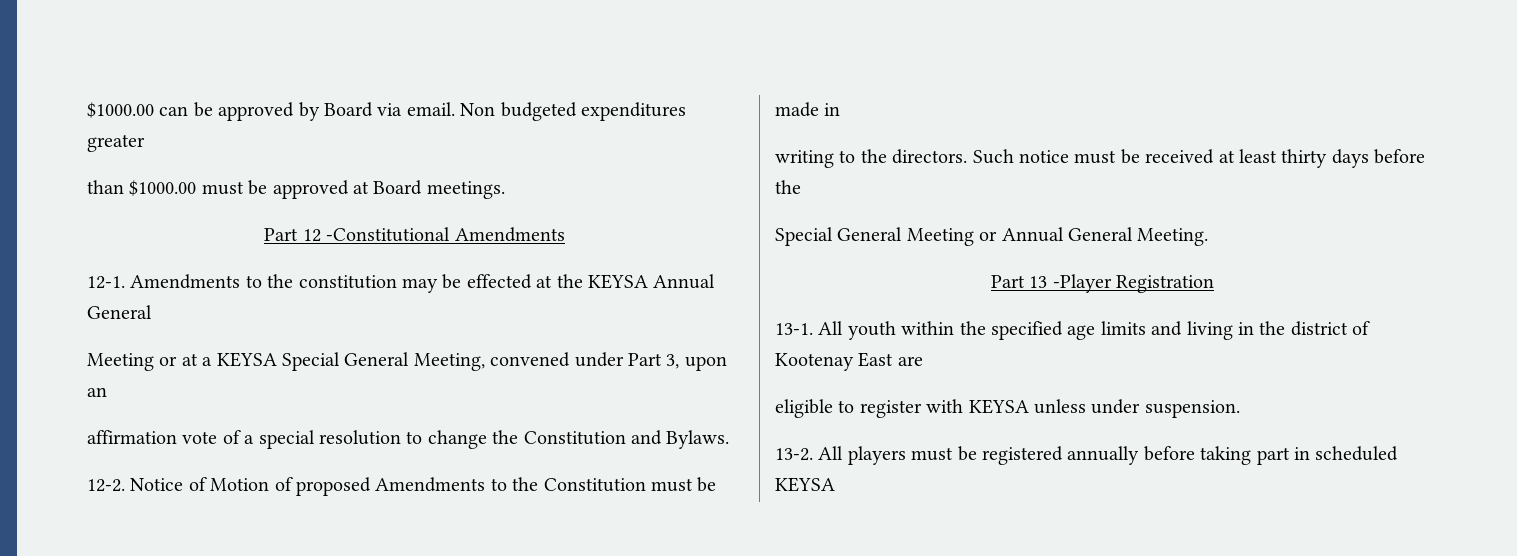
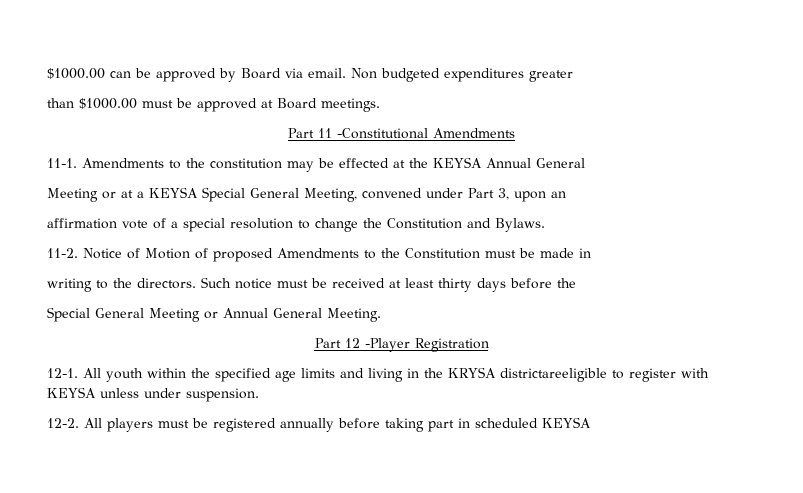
- Part 12 -Constitutional Amendments
+ Part 11 -Constitutional Amendments
- 12-1.
+ 11-1.
- 12-2.
+ 11-2.
- Part 13 -Player Registration
+ Part 12 -Player Registration
- 13-1.
+ 12-1.
- All youth within the specified age limits and living in the district of Kootenay East are
- eligible to register with KEYSA unless under suspension.
+ All youth within the specified age limits and living in the KRYSA districtareeligible to register with KEYSA unless under suspension.
- 13-2.
+ 12-2.

